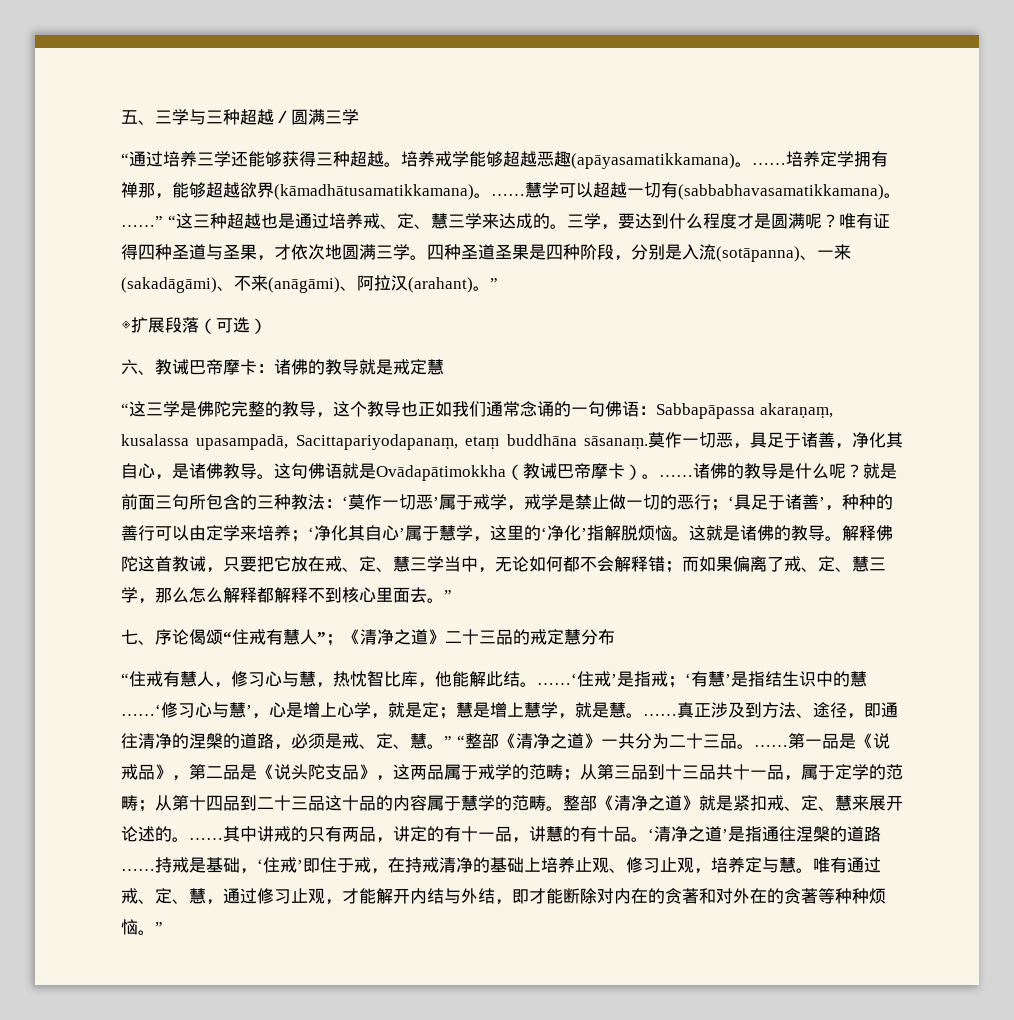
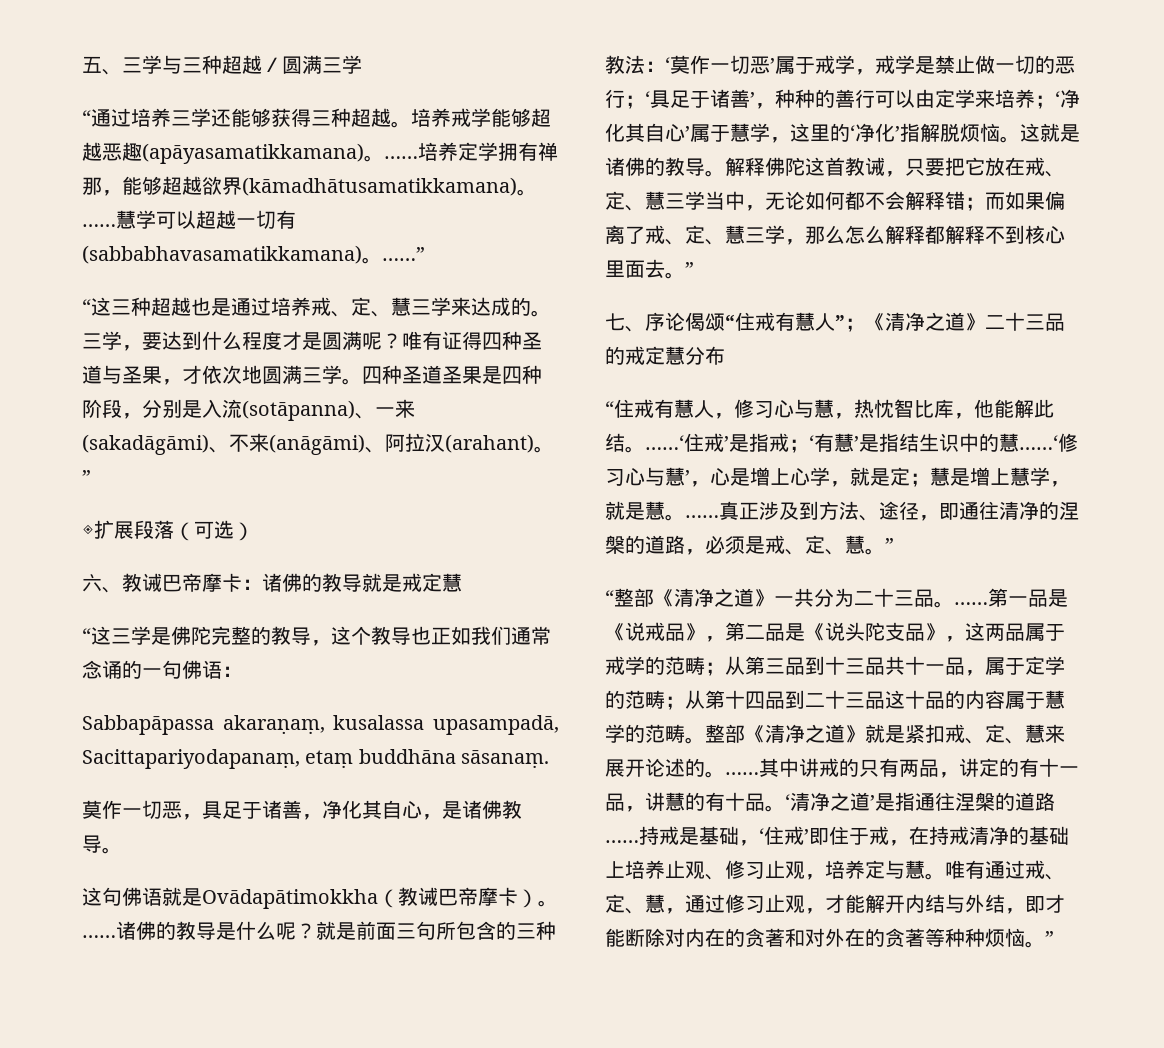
- ……” “这三种超越也是通过培养戒、定、慧三学来达成的。
+ ……”
+ “这三种超越也是通过培养戒、定、慧三学来达成的。
- “这三学是佛陀完整的教导，这个教导也正如我们通常念诵的一句佛语：Sabbapāpassa akaraṇaṃ, kusalassa upasampadā, Sacittapariyodapanaṃ, etaṃ buddhāna sāsanaṃ.莫作一切恶，具足于诸善，净化其自心，是诸佛教导。这句佛语就是Ovādapātimokkha（教诫巴帝摩卡）。
+ “这三学是佛陀完整的教导，这个教导也正如我们通常念诵的一句佛语：
+ Sabbapāpassa akaraṇaṃ, kusalassa upasampadā, Sacittapariyodapanaṃ, etaṃ buddhāna sāsanaṃ.
+ 莫作一切恶，具足于诸善，净化其自心，是诸佛教导。
+ 这句佛语就是Ovādapātimokkha（教诫巴帝摩卡）。
- 真正涉及到方法、途径，即通往清净的涅槃的道路，必须是戒、定、慧。” “整部《清净之道》一共分为二十三品。
+ 真正涉及到方法、途径，即通往清净的涅槃的道路，必须是戒、定、慧。”
+ “整部《清净之道》一共分为二十三品。

